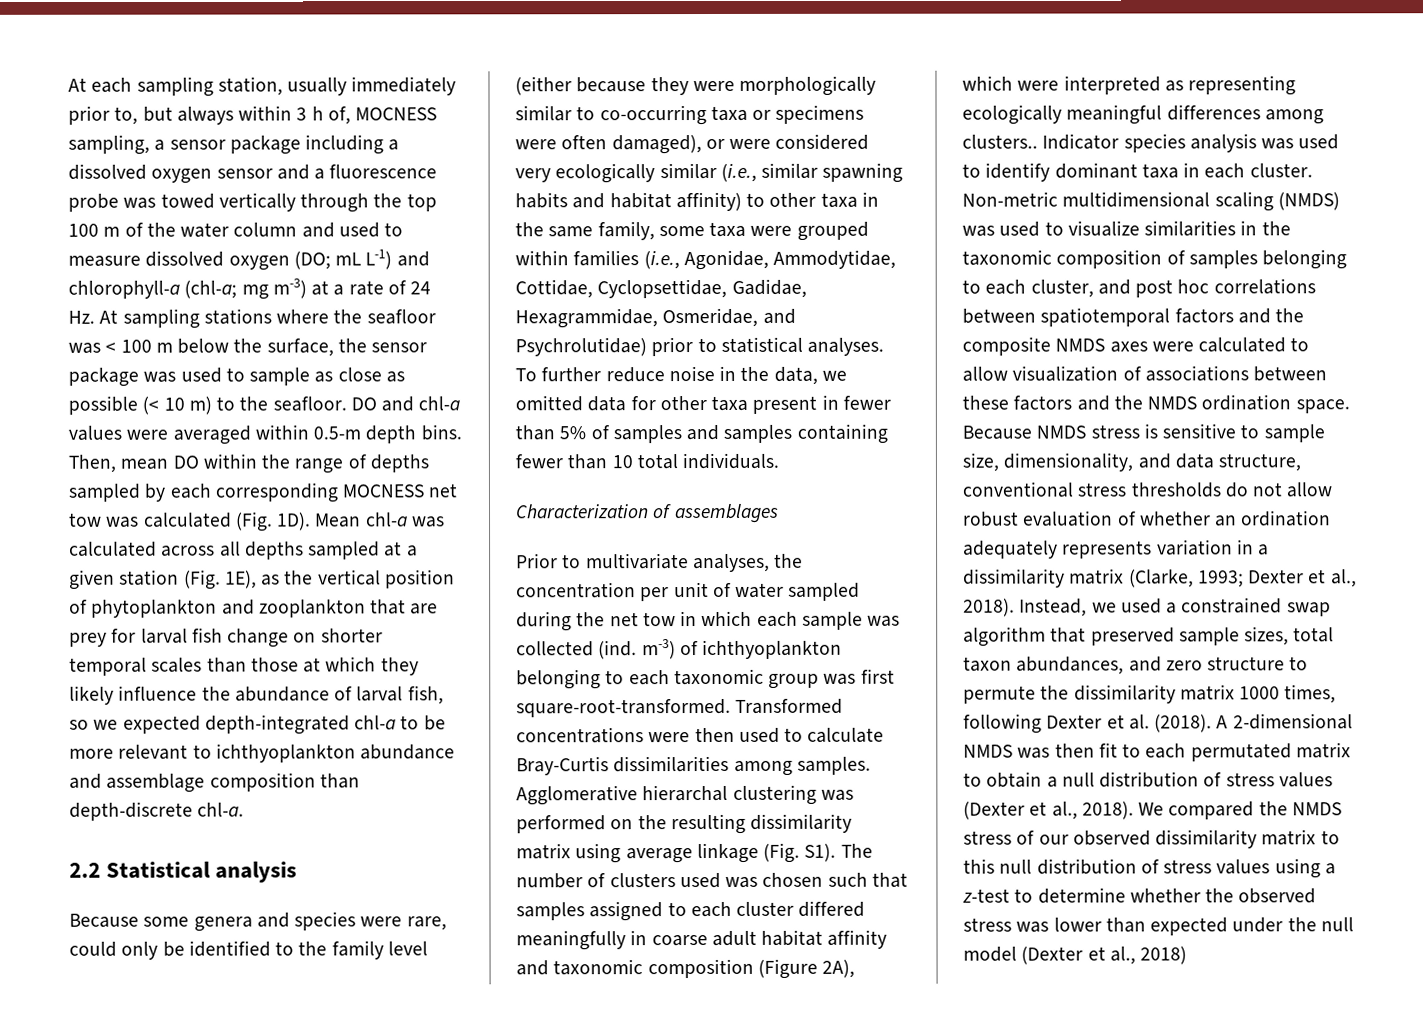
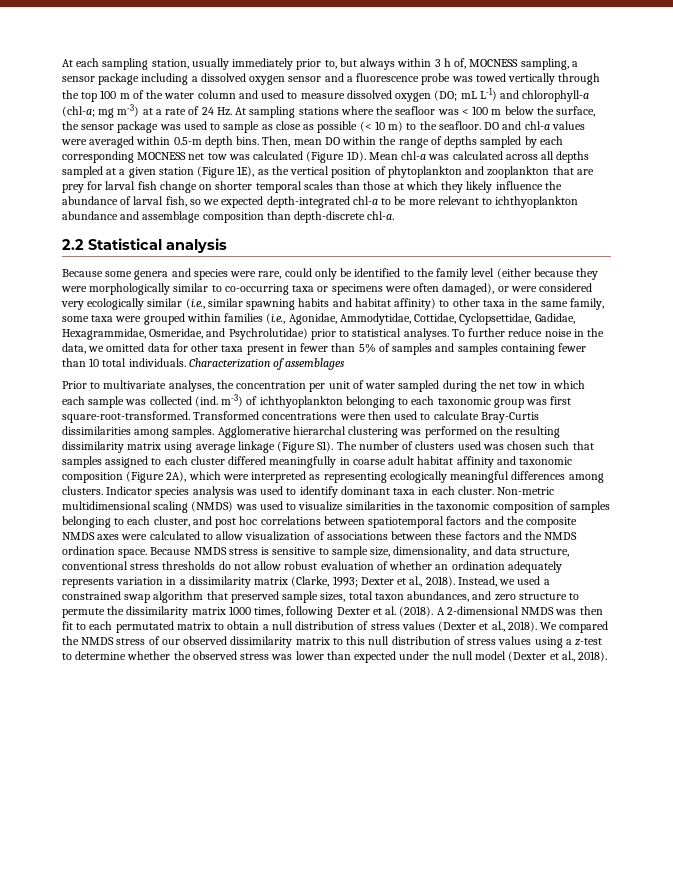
- Then, mean DO within the range of depths sampled by each corresponding MOCNESS net tow was calculated (Fig. 1D).
+ Then, mean DO within the range of depths sampled by each corresponding MOCNESS net tow was calculated (Figure 1D).
- Mean chl-a was calculated across all depths sampled at a given station (Fig. 1E), as the vertical position of phytoplankton and zooplankton that are prey for larval fish change on shorter temporal scales than those at which they likely influence the abundance of larval fish, so we expected depth-integrated chl-a to be more relevant to ichthyoplankton abundance and assemblage composition than depth-discrete chl-a.
+ Mean chl-a was calculated across all depths sampled at a given station (Figure 1E), as the vertical position of phytoplankton and zooplankton that are prey for larval fish change on shorter temporal scales than those at which they likely influence the abundance of larval fish, so we expected depth-integrated chl-a to be more relevant to ichthyoplankton abundance and assemblage composition than depth-discrete chl-a.
- To further reduce noise in the data, we omitted data for other taxa present in fewer than 5% of samples and samples containing fewer than 10 total individuals.
- Characterization of assemblages
+ To further reduce noise in the data, we omitted data for other taxa present in fewer than 5% of samples and samples containing fewer than 10 total individuals. Characterization of assemblages
- Agglomerative hierarchal clustering was performed on the resulting dissimilarity matrix using average linkage (Fig. S1). The number of clusters used was chosen such that samples assigned to each cluster differed meaningfully in coarse adult habitat affinity and taxonomic composition (Figure 2A), which were interpreted as representing ecologically meaningful differences among clusters..
+ Agglomerative hierarchal clustering was performed on the resulting dissimilarity matrix using average linkage (Figure S1). The number of clusters used was chosen such that samples assigned to each cluster differed meaningfully in coarse adult habitat affinity and taxonomic composition (Figure 2A), which were interpreted as representing ecologically meaningful differences among clusters.
- We compared the NMDS stress of our observed dissimilarity matrix to this null distribution of stress values using a z-test to determine whether the observed stress was lower than expected under the null model (Dexter et al., 2018)
+ We compared the NMDS stress of our observed dissimilarity matrix to this null distribution of stress values using a z-test to determine whether the observed stress was lower than expected under the null model (Dexter et al., 2018).

